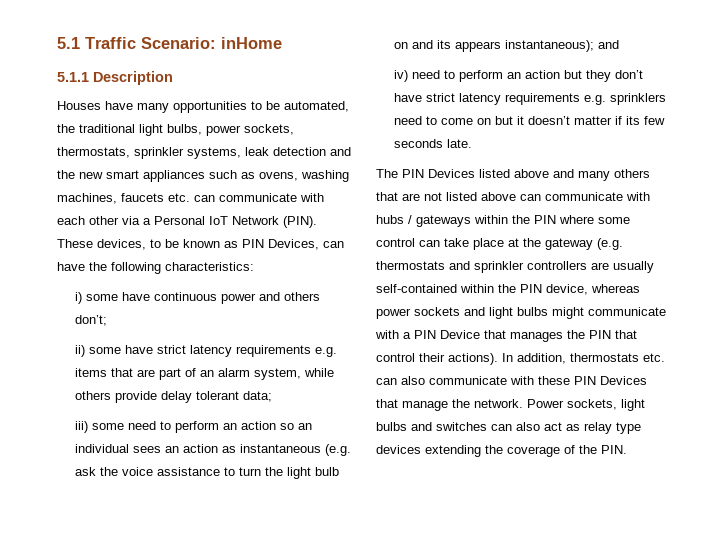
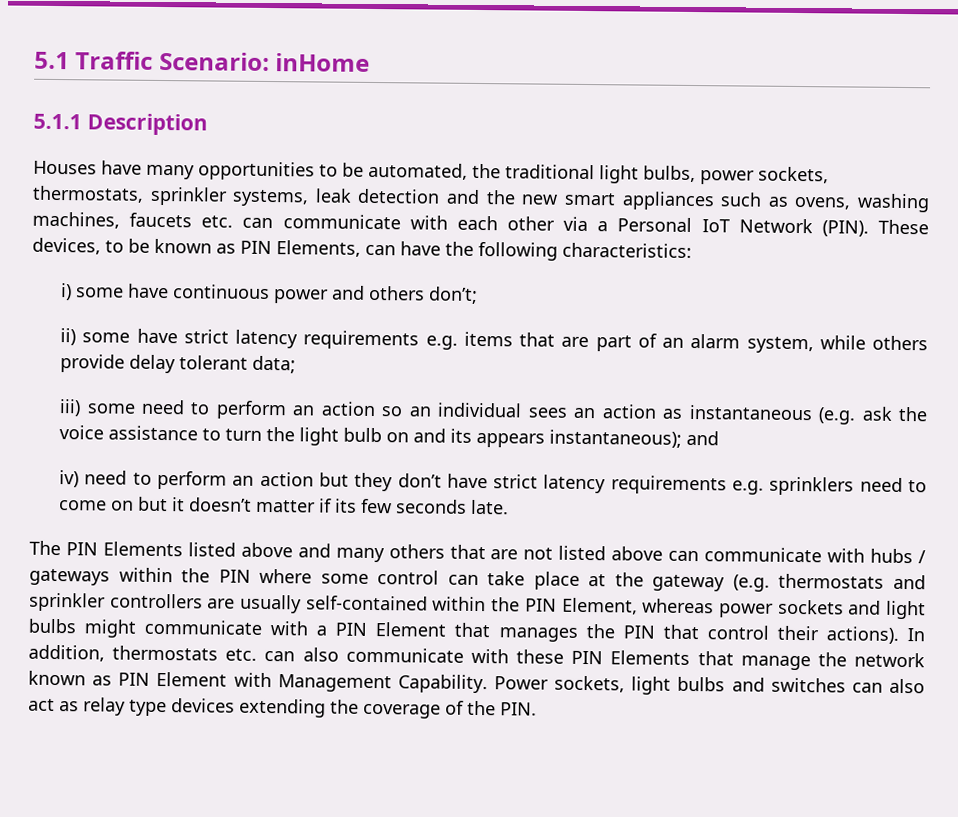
- These devices, to be known as PIN Devices, can have the following characteristics:
+ These devices, to be known as PIN Elements, can have the following characteristics:
- The PIN Devices listed above and many others that are not listed above can communicate with hubs / gateways within the PIN where some control can take place at the gateway (e.g. thermostats and sprinkler controllers are usually self-contained within the PIN device, whereas power sockets and light bulbs might communicate with a PIN Device that manages the PIN that control their actions).
+ The PIN Elements listed above and many others that are not listed above can communicate with hubs / gateways within the PIN where some control can take place at the gateway (e.g. thermostats and sprinkler controllers are usually self-contained within the PIN Element, whereas power sockets and light bulbs might communicate with a PIN Element that manages the PIN that control their actions).
- In addition, thermostats etc. can also communicate with these PIN Devices that manage the network.
+ In addition, thermostats etc. can also communicate with these PIN Elements that manage the network known as PIN Element with Management Capability.

